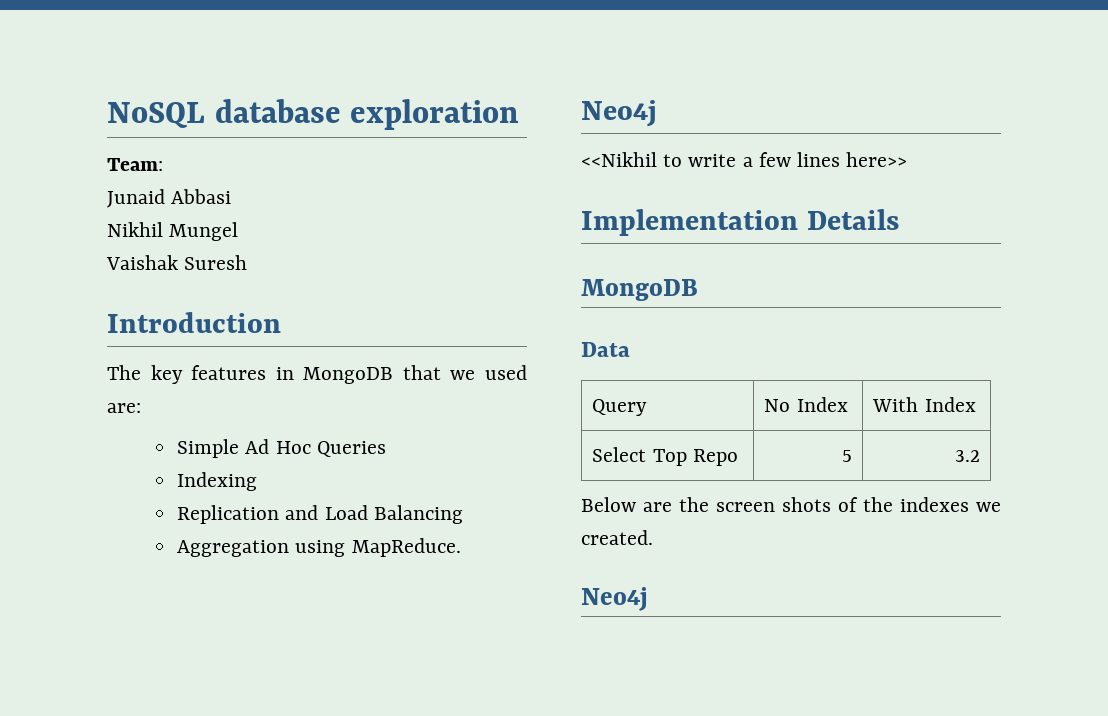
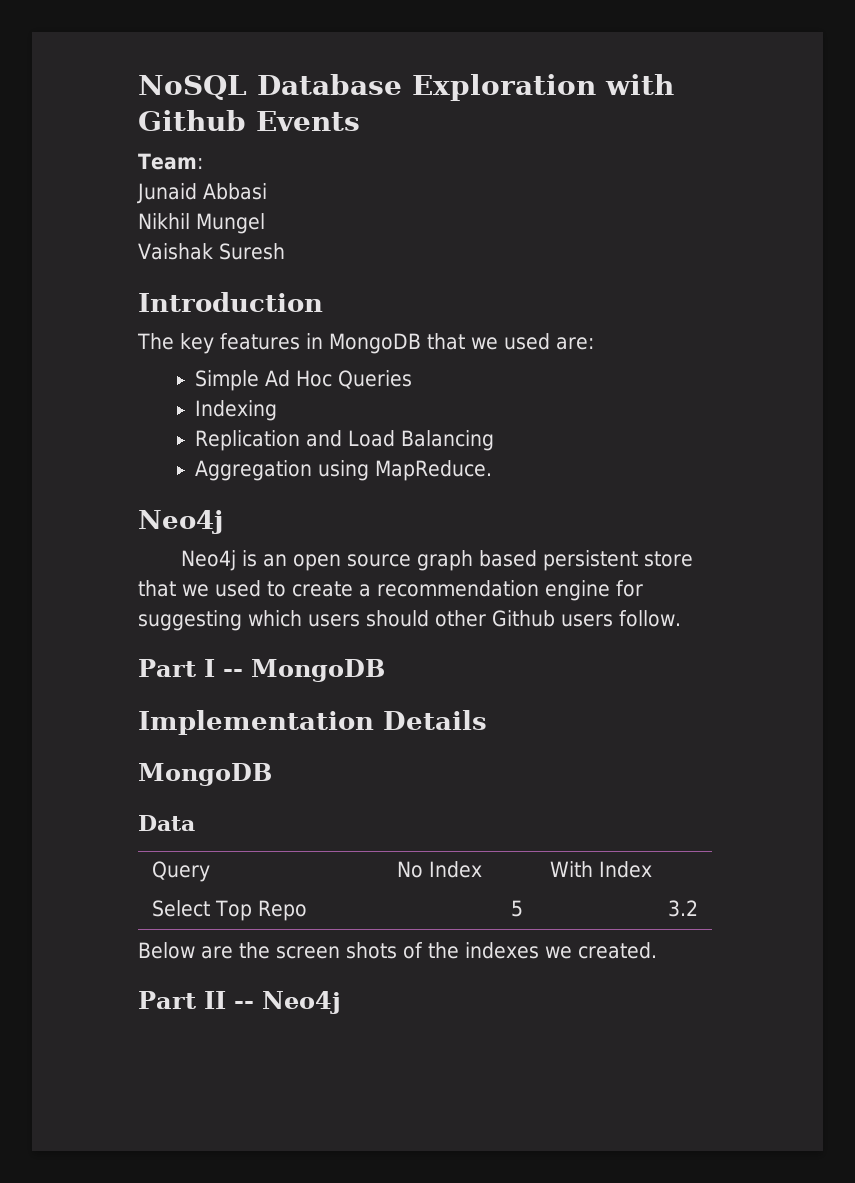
- NoSQL database exploration
+ NoSQL Database Exploration with Github Events
- <<Nikhil to write a few lines here>>
+ Neo4j is an open source graph based persistent store that we used to create a recommendation engine for suggesting which users should other Github users follow.
+ Part I -- MongoDB
  Below are the screen shots of the indexes we created.
- Neo4j
+ Part II -- Neo4j

